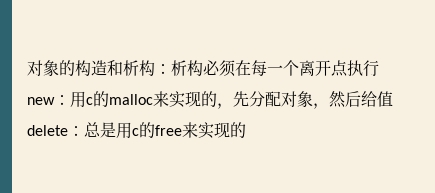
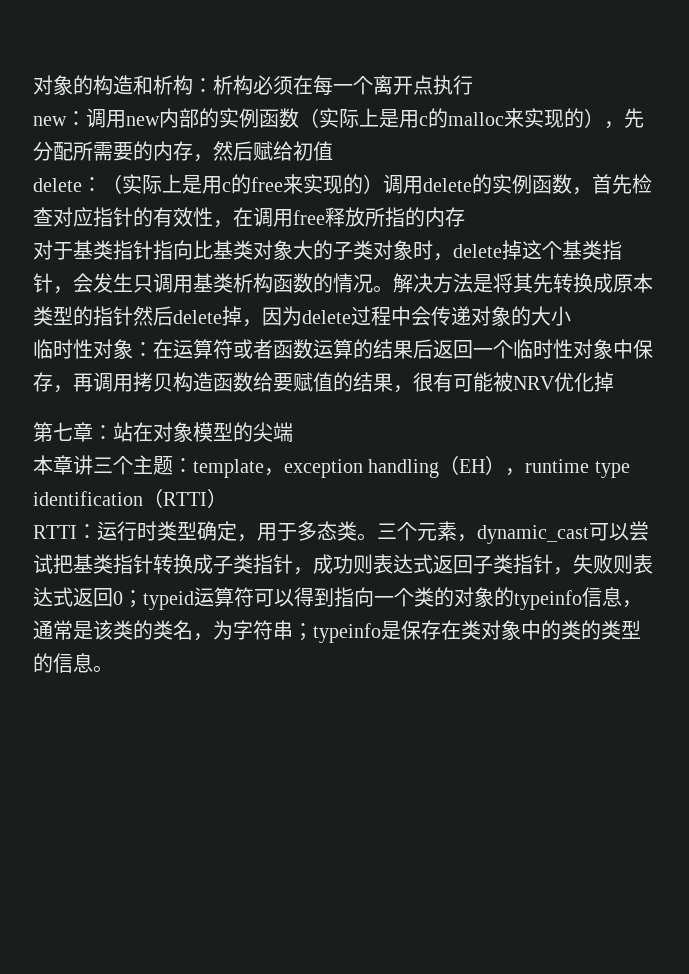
- new：用c的malloc来实现的，先分配对象，然后给值
+ new：调用new内部的实例函数（实际上是用c的malloc来实现的），先分配所需要的内存，然后赋给初值
- delete：总是用c的free来实现的
+ delete：（实际上是用c的free来实现的）调用delete的实例函数，首先检查对应指针的有效性，在调用free释放所指的内存
+ 对于基类指针指向比基类对象大的子类对象时，delete掉这个基类指针，会发生只调用基类析构函数的情况。解决方法是将其先转换成原本类型的指针然后delete掉，因为delete过程中会传递对象的大小
+ 临时性对象：在运算符或者函数运算的结果后返回一个临时性对象中保存，再调用拷贝构造函数给要赋值的结果，很有可能被NRV优化掉
+ 第七章：站在对象模型的尖端
+ 本章讲三个主题：template，exception handling（EH），runtime type identification（RTTI）
+ RTTI：运行时类型确定，用于多态类。三个元素，dynamic_cast可以尝试把基类指针转换成子类指针，成功则表达式返回子类指针，失败则表达式返回0；typeid运算符可以得到指向一个类的对象的typeinfo信息，通常是该类的类名，为字符串；typeinfo是保存在类对象中的类的类型的信息。

